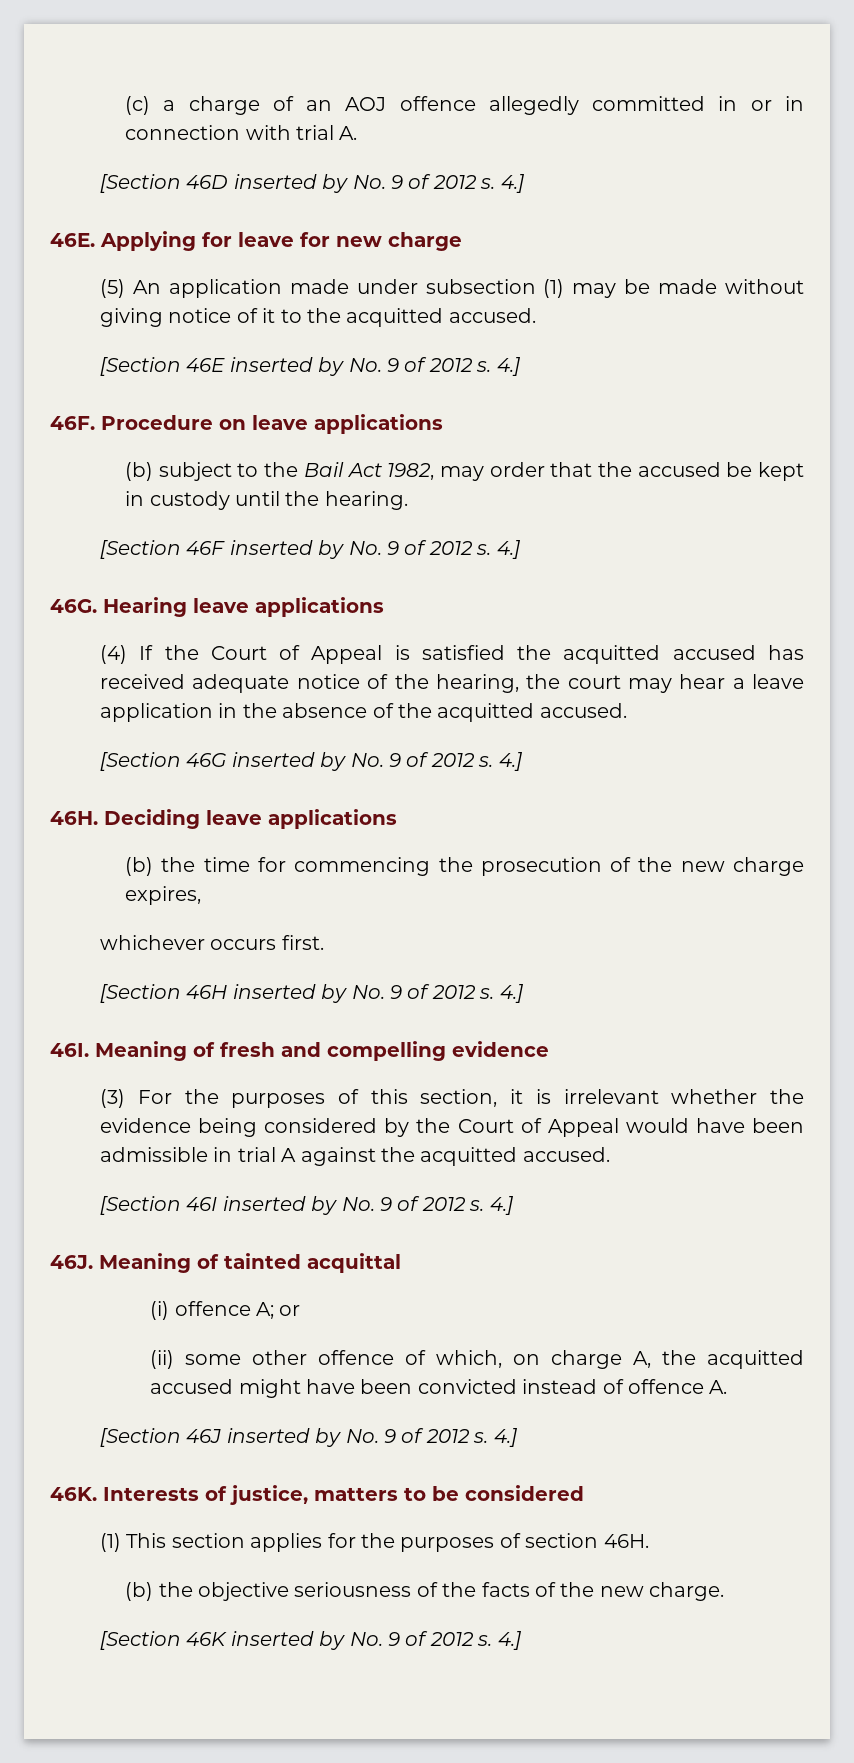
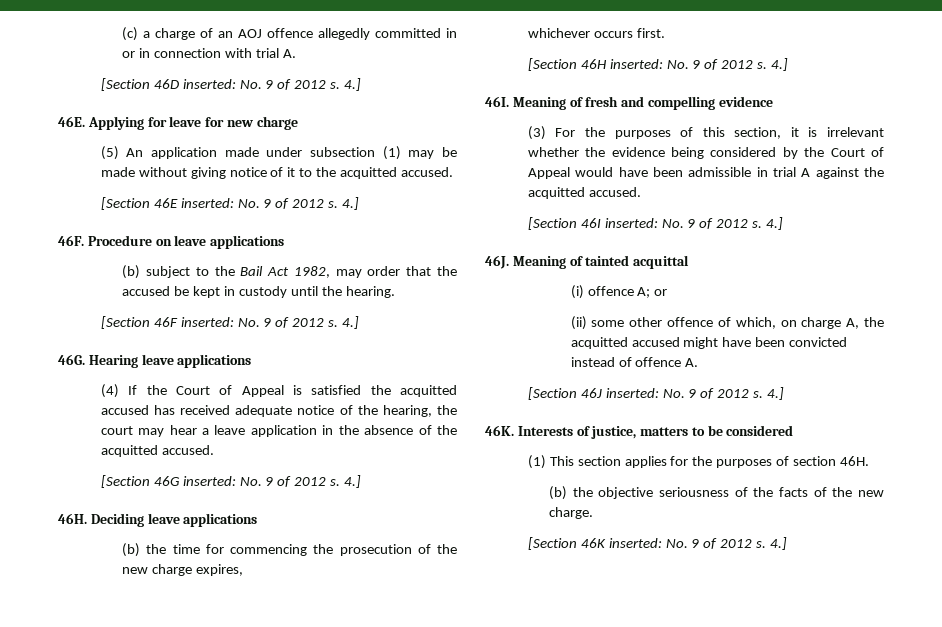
- [Section 46D inserted by No. 9 of 2012 s.
+ [Section 46D inserted: No. 9 of 2012 s.
- [Section 46E inserted by No. 9 of 2012 s.
+ [Section 46E inserted: No. 9 of 2012 s.
- [Section 46F inserted by No. 9 of 2012 s.
+ [Section 46F inserted: No. 9 of 2012 s.
- [Section 46G inserted by No. 9 of 2012 s.
+ [Section 46G inserted: No. 9 of 2012 s.
- [Section 46H inserted by No. 9 of 2012 s.
+ [Section 46H inserted: No. 9 of 2012 s.
- [Section 46I inserted by No. 9 of 2012 s.
+ [Section 46I inserted: No. 9 of 2012 s.
- [Section 46J inserted by No. 9 of 2012 s.
+ [Section 46J inserted: No. 9 of 2012 s.
- [Section 46K inserted by No. 9 of 2012 s.
+ [Section 46K inserted: No. 9 of 2012 s.

